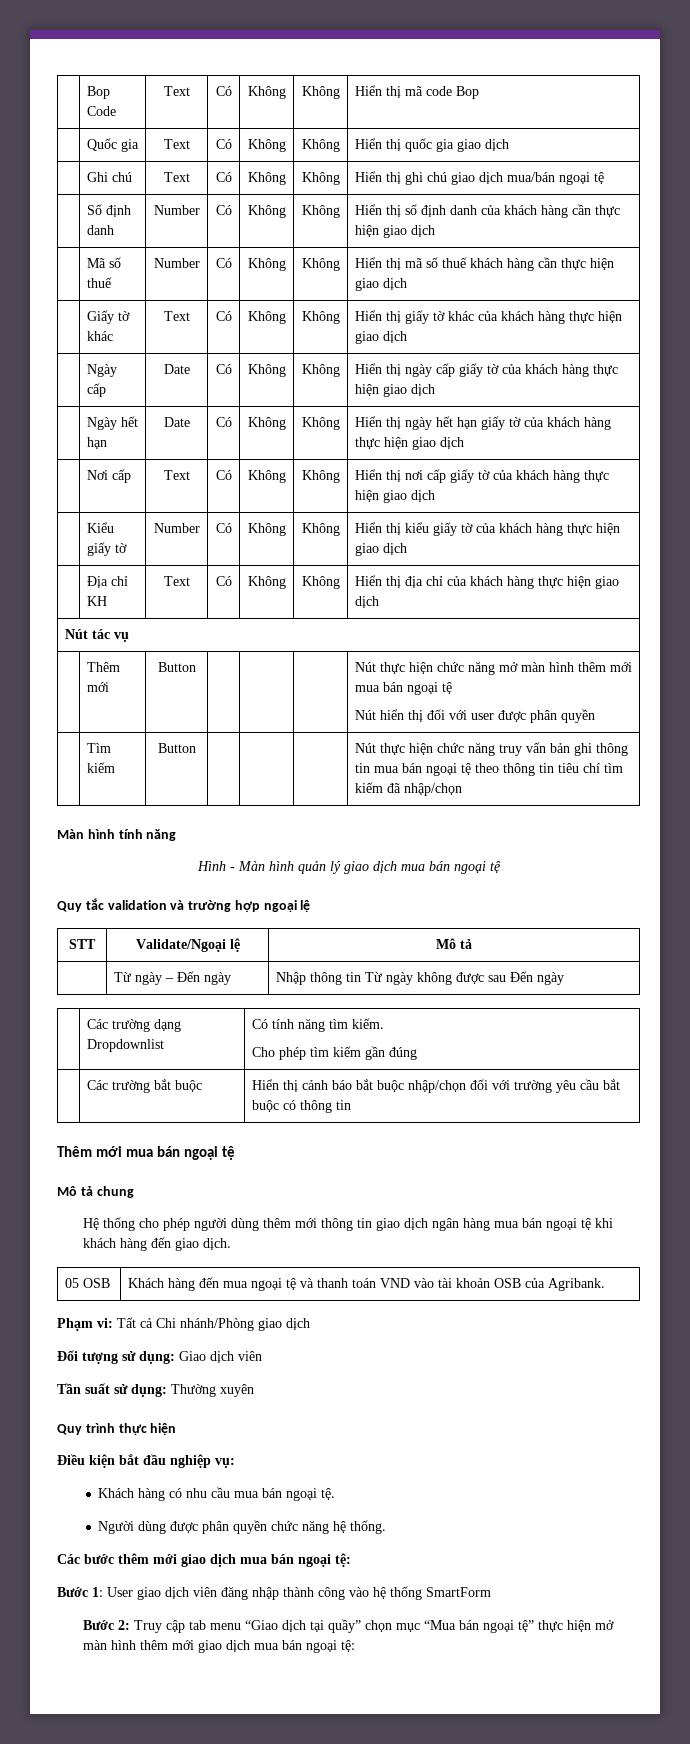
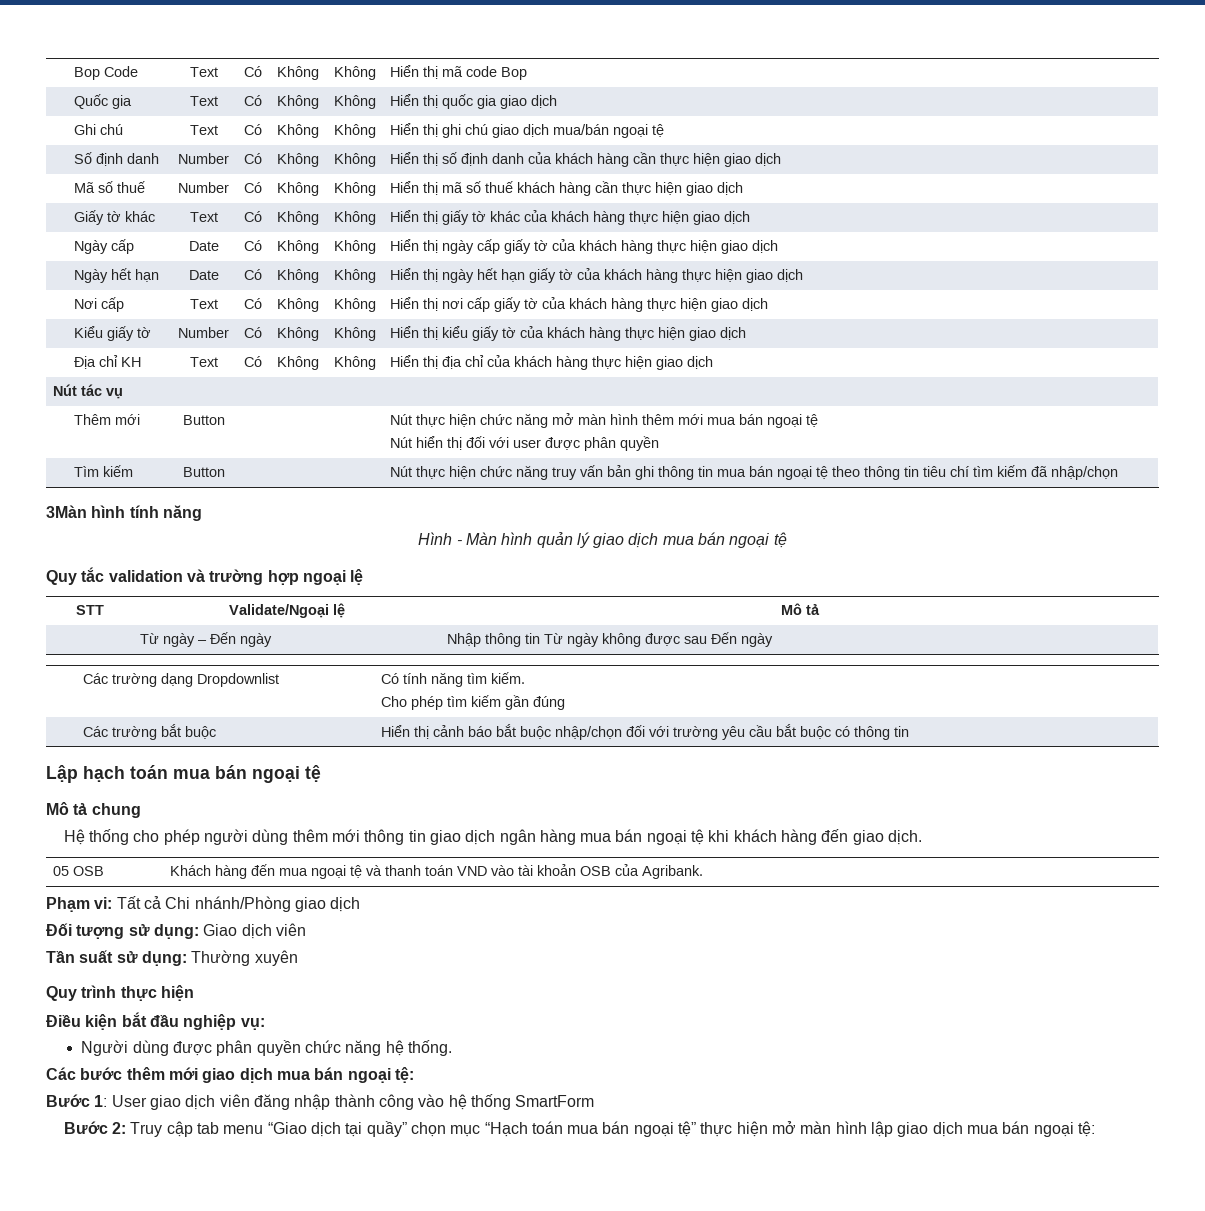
- Màn hình tính năng
+ 3Màn hình tính năng
- Thêm mới mua bán ngoại tệ
+ Lập hạch toán mua bán ngoại tệ
- Khách hàng có nhu cầu mua bán ngoại tệ.
- Bước 2: Truy cập tab menu “Giao dịch tại quầy” chọn mục “Mua bán ngoại tệ” thực hiện mở màn hình thêm mới giao dịch mua bán ngoại tệ:
+ Bước 2: Truy cập tab menu “Giao dịch tại quầy” chọn mục “Hạch toán mua bán ngoại tệ” thực hiện mở màn hình lập giao dịch mua bán ngoại tệ:

